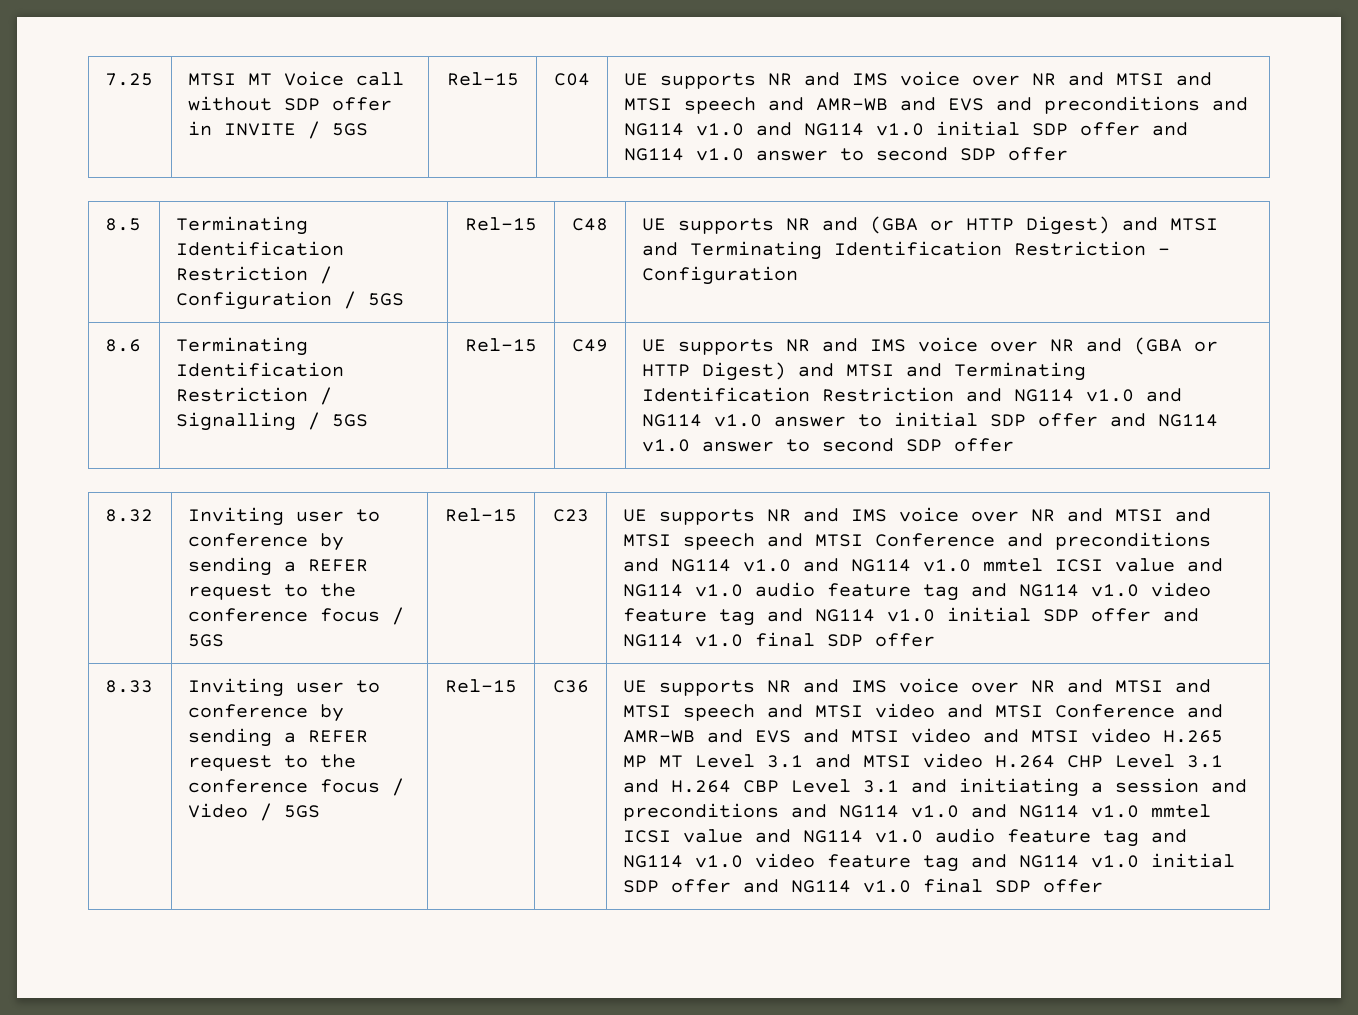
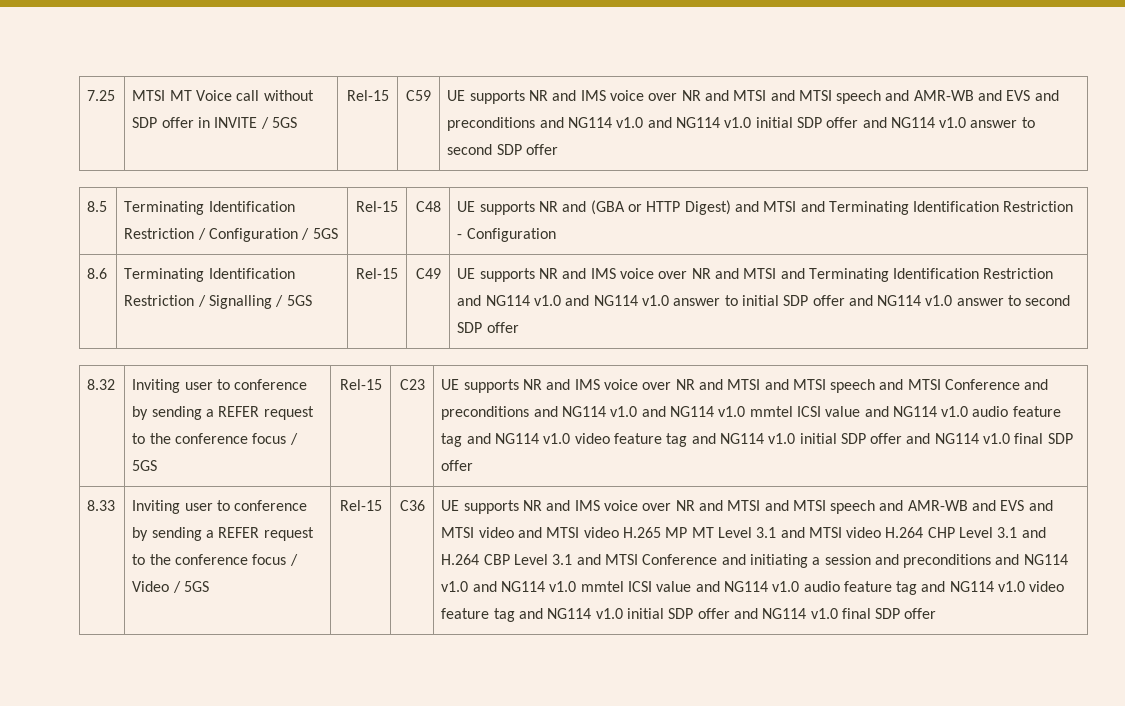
- C04
+ C59
- UE supports NR and IMS voice over NR and (GBA or HTTP Digest) and MTSI and Terminating Identification Restriction and NG114 v1.0 and NG114 v1.0 answer to initial SDP offer and NG114 v1.0 answer to second SDP offer
+ UE supports NR and IMS voice over NR and MTSI and Terminating Identification Restriction and NG114 v1.0 and NG114 v1.0 answer to initial SDP offer and NG114 v1.0 answer to second SDP offer
- UE supports NR and IMS voice over NR and MTSI and MTSI speech and MTSI video and MTSI Conference and AMR-WB and EVS and MTSI video and MTSI video H.265 MP MT Level 3.1 and MTSI video H.264 CHP Level 3.1 and H.264 CBP Level 3.1 and initiating a session and preconditions and NG114 v1.0 and NG114 v1.0 mmtel ICSI value and NG114 v1.0 audio feature tag and NG114 v1.0 video feature tag and NG114 v1.0 initial SDP offer and NG114 v1.0 final SDP offer
+ UE supports NR and IMS voice over NR and MTSI and MTSI speech and AMR-WB and EVS and MTSI video and MTSI video H.265 MP MT Level 3.1 and MTSI video H.264 CHP Level 3.1 and H.264 CBP Level 3.1 and MTSI Conference and initiating a session and preconditions and NG114 v1.0 and NG114 v1.0 mmtel ICSI value and NG114 v1.0 audio feature tag and NG114 v1.0 video feature tag and NG114 v1.0 initial SDP offer and NG114 v1.0 final SDP offer

